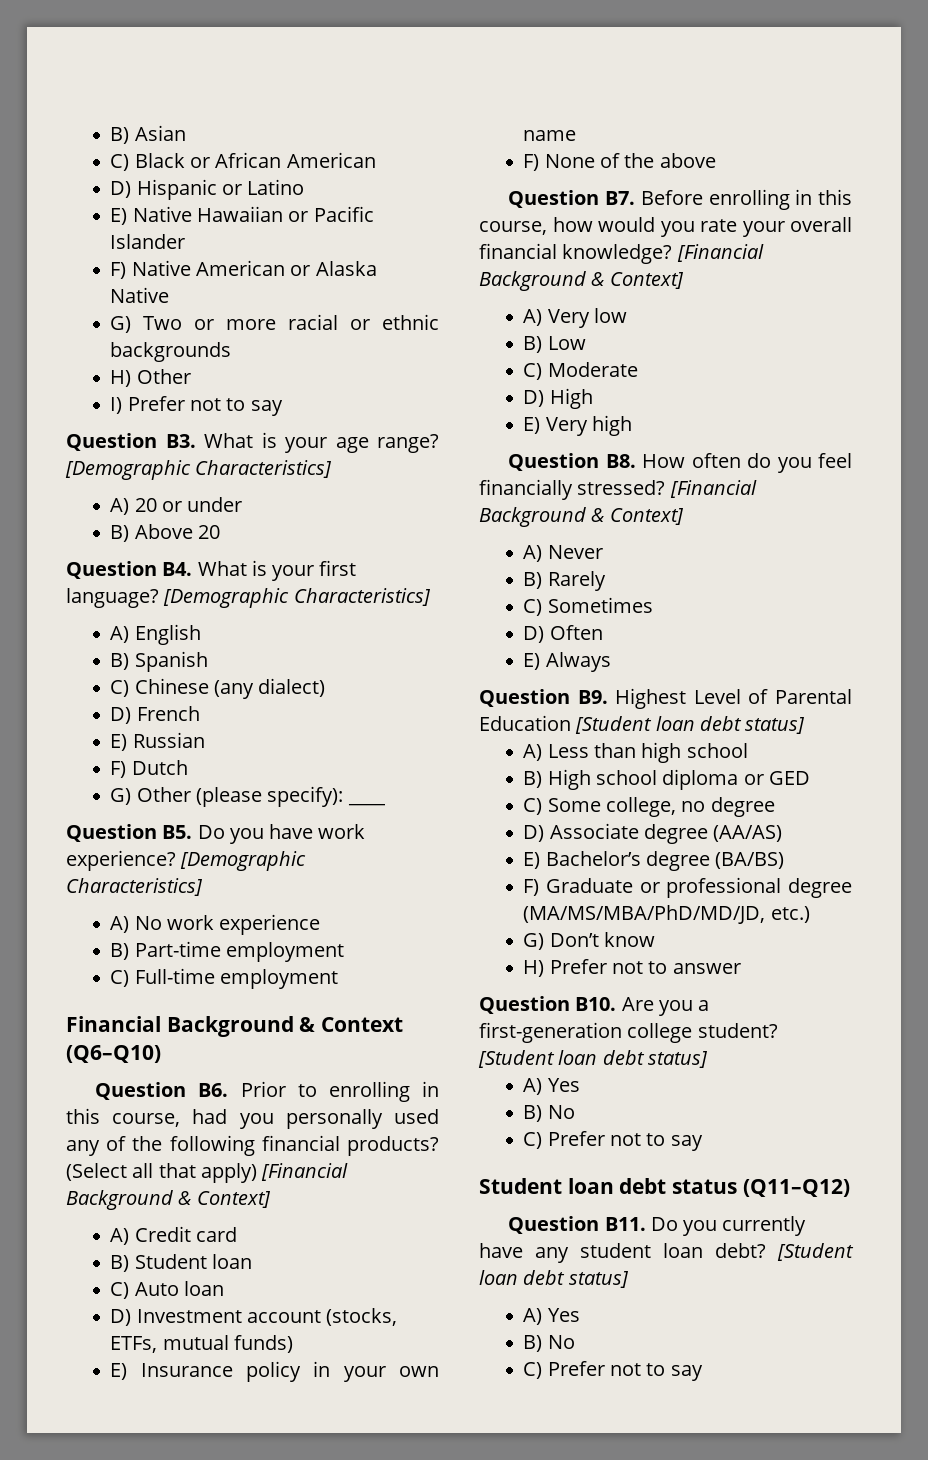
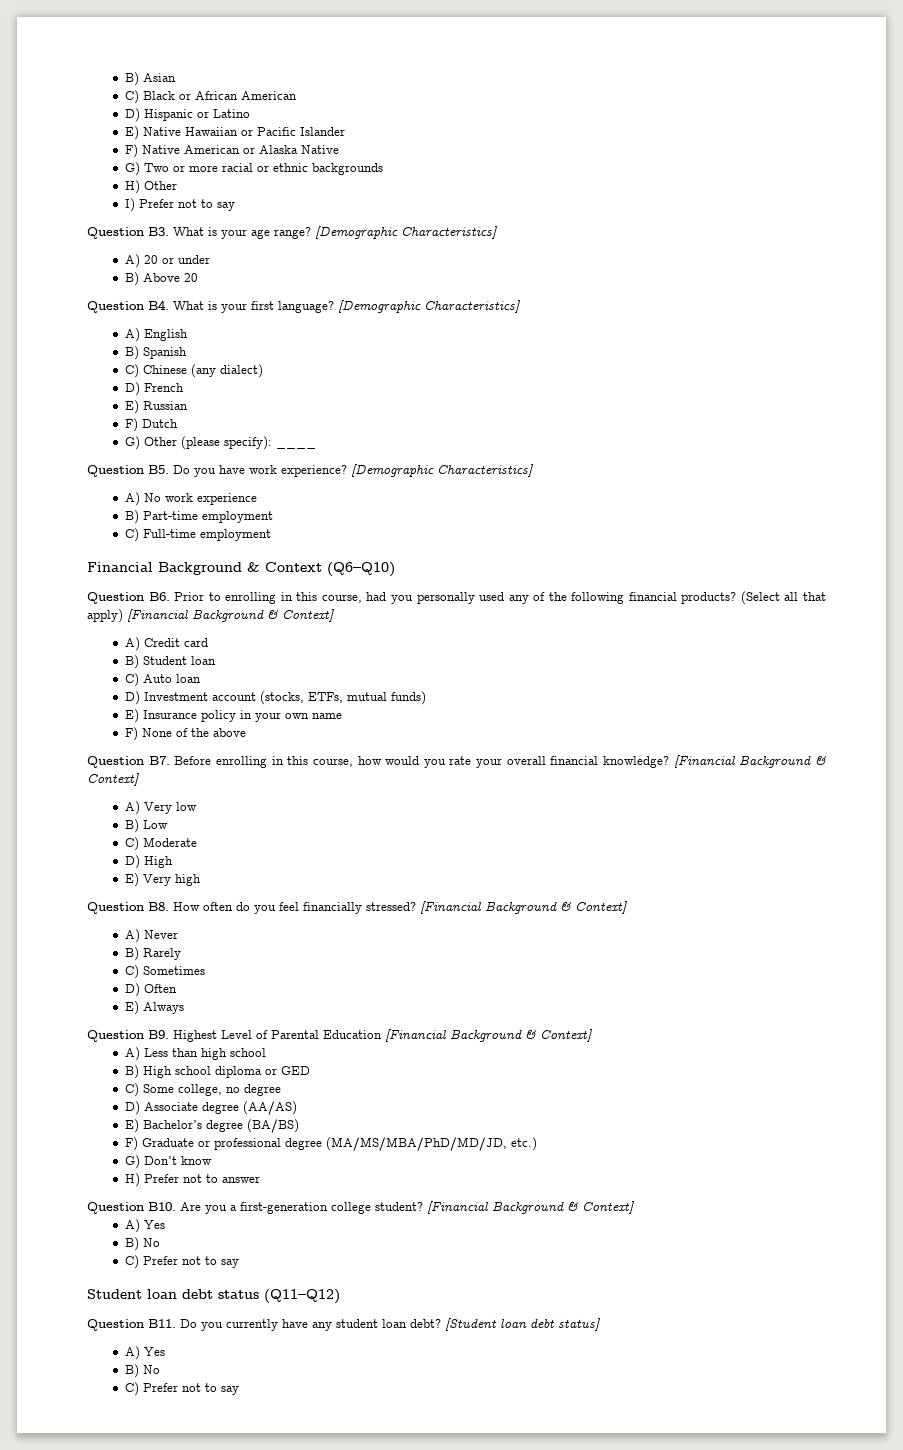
- Question B9. Highest Level of Parental Education [Student loan debt status]
+ Question B9. Highest Level of Parental Education [Financial Background & Context]
- Question B10. Are you a first-generation college student? [Student loan debt status]
+ Question B10. Are you a first-generation college student? [Financial Background & Context]

